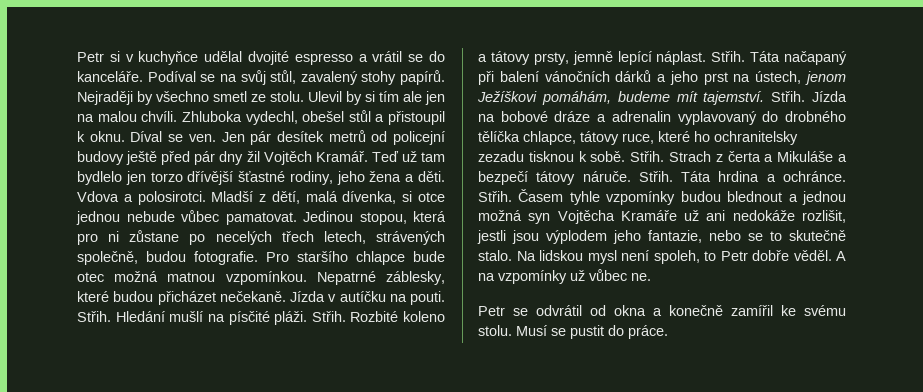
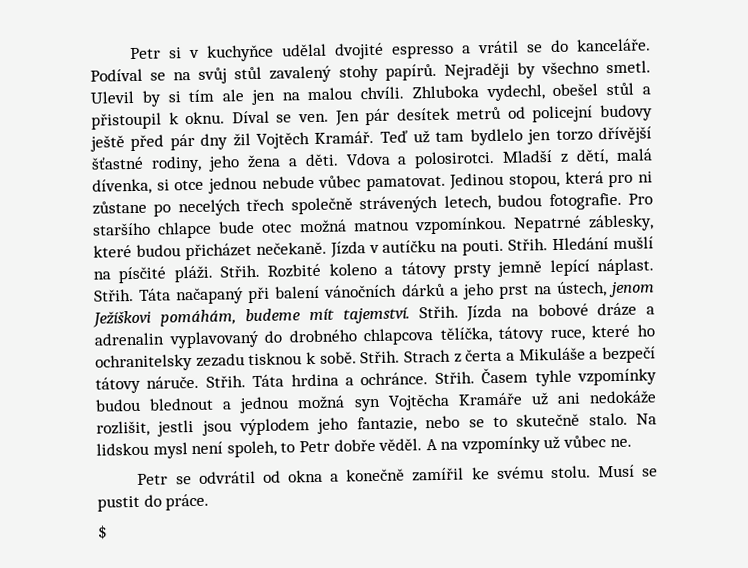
- Podíval se na svůj stůl, zavalený stohy papírů.
+ Podíval se na svůj stůl zavalený stohy papírů.
- Nejraději by všechno smetl ze stolu.
+ Nejraději by všechno smetl.
- Jedinou stopou, která pro ni zůstane po necelých třech letech, strávených společně, budou fotografie.
+ Jedinou stopou, která pro ni zůstane po necelých třech společně strávených letech, budou fotografie.
- Rozbité koleno a tátovy prsty, jemně lepící náplast.
+ Rozbité koleno a tátovy prsty jemně lepící náplast.
- Jízda na bobové dráze a adrenalin vyplavovaný do drobného tělíčka chlapce, tátovy ruce, které ho ochranitelsky zezadu tisknou k sobě.
+ Jízda na bobové dráze a adrenalin vyplavovaný do drobného chlapcova tělíčka, tátovy ruce, které ho ochranitelsky zezadu tisknou k sobě.
+ $

